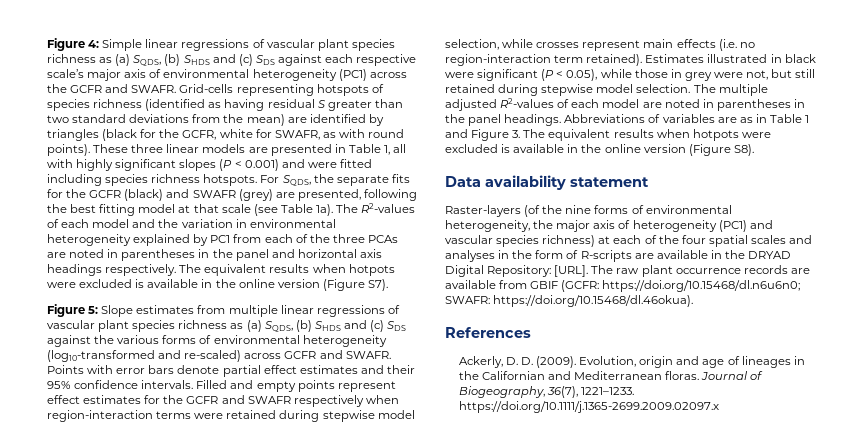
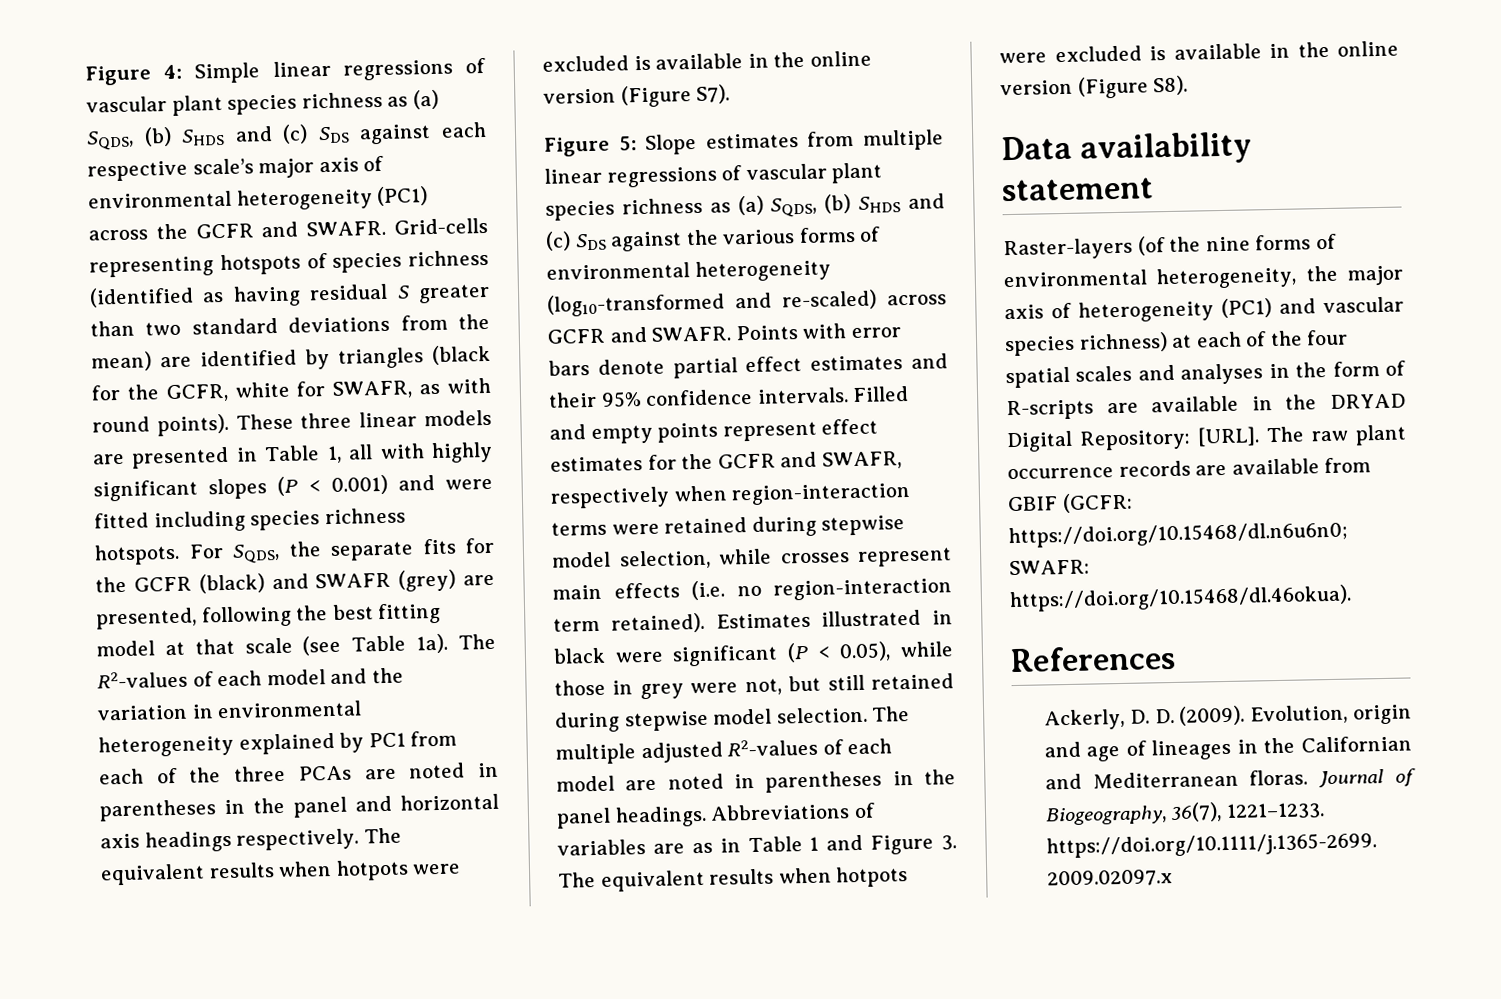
- Filled and empty points represent effect estimates for the GCFR and SWAFR respectively when region-interaction terms were retained during stepwise model selection, while crosses represent main effects (i.e. no region-interaction term retained).
+ Filled and empty points represent effect estimates for the GCFR and SWAFR, respectively when region-interaction terms were retained during stepwise model selection, while crosses represent main effects (i.e. no region-interaction term retained).

